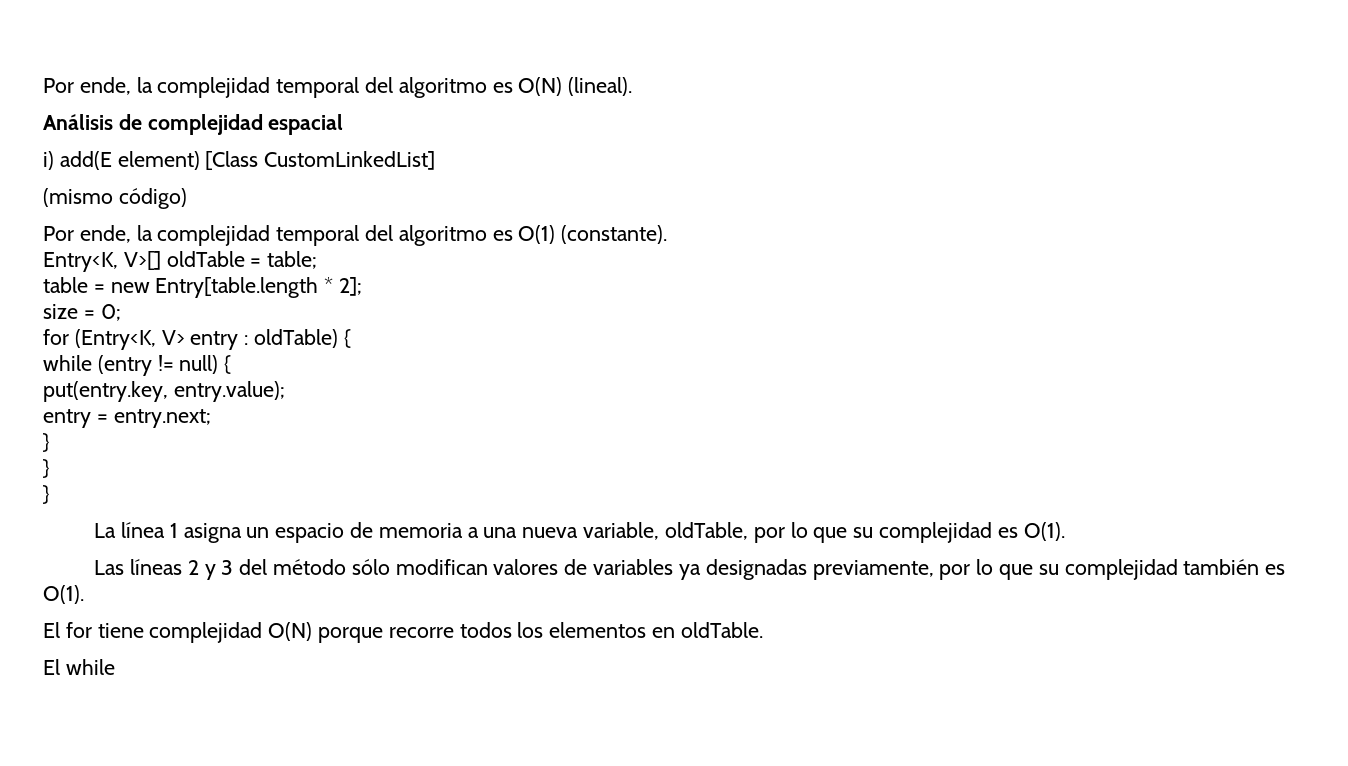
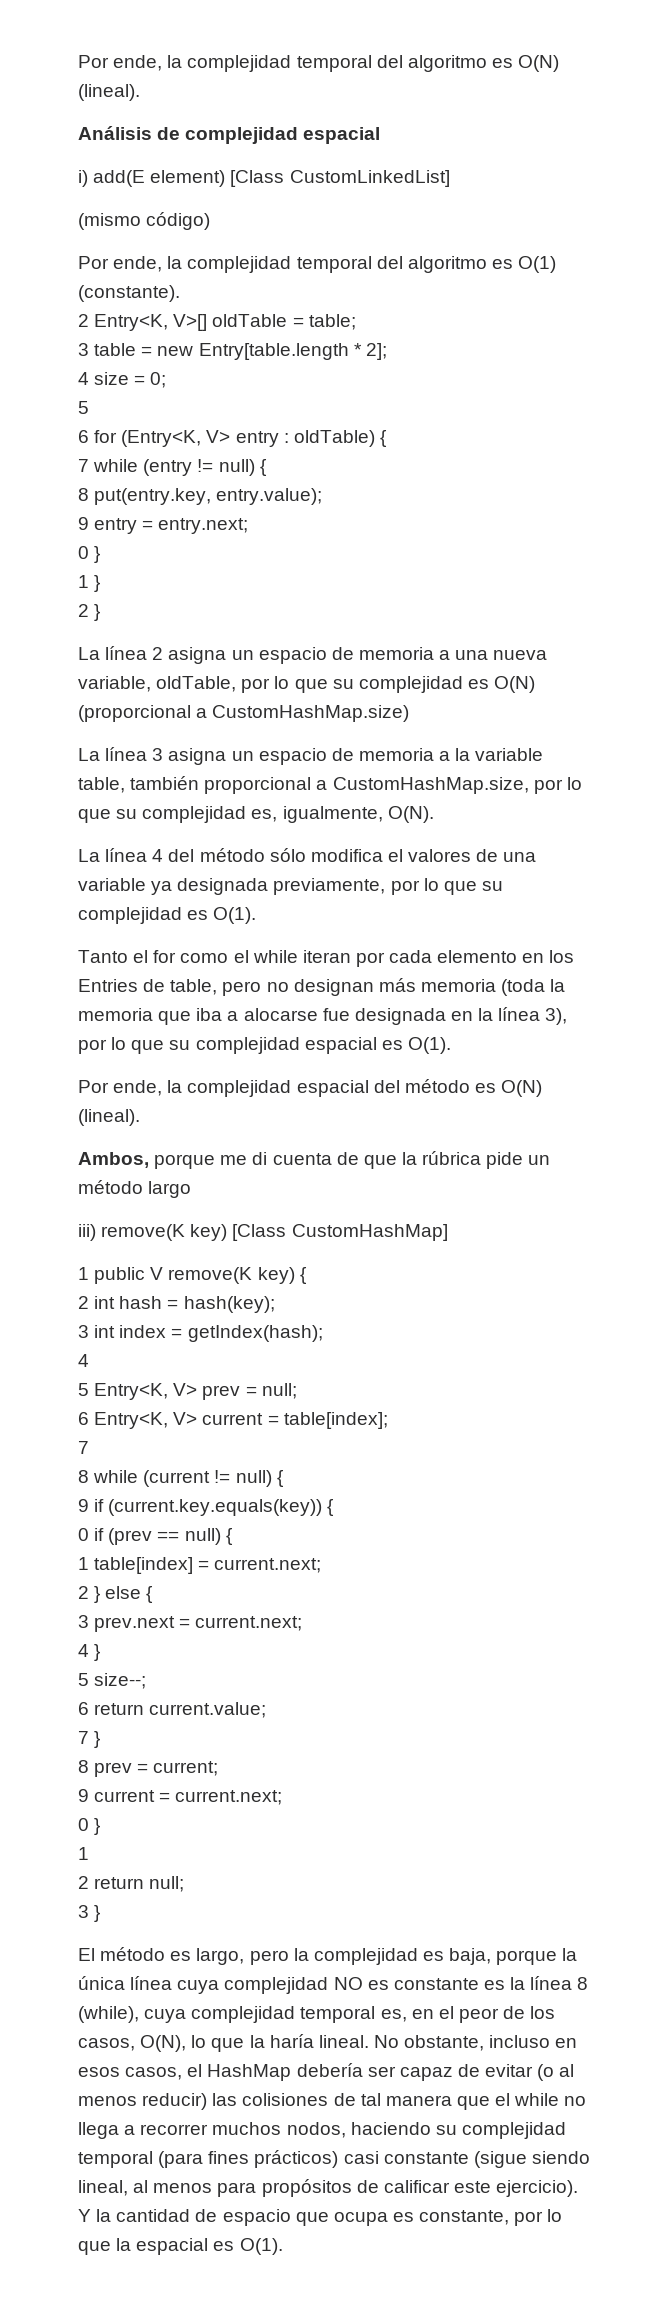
- Entry<K, V>[] oldTable = table;
+ 2 Entry<K, V>[] oldTable = table;
- table = new Entry[table.length * 2];
+ 3 table = new Entry[table.length * 2];
- size = 0;
- for (Entry<K, V> entry : oldTable) {
+ 4 size = 0;
+ 5
+ 6 for (Entry<K, V> entry : oldTable) {
- while (entry != null) {
+ 7 while (entry != null) {
- put(entry.key, entry.value);
+ 8 put(entry.key, entry.value);
- entry = entry.next;
- }
- }
- }
+ 9 entry = entry.next;
+ 0 }
+ 1 }
+ 2 }
- La línea 1 asigna un espacio de memoria a una nueva variable, oldTable, por lo que su complejidad es O(1).
- Las líneas 2 y 3 del método sólo modifican valores de variables ya designadas previamente, por lo que su complejidad también es O(1).
- El for tiene complejidad O(N) porque recorre todos los elementos en oldTable.
- El while
+ La línea 2 asigna un espacio de memoria a una nueva variable, oldTable, por lo que su complejidad es O(N) (proporcional a CustomHashMap.size)
+ La línea 3 asigna un espacio de memoria a la variable table, también proporcional a CustomHashMap.size, por lo que su complejidad es, igualmente, O(N).
+ La línea 4 del método sólo modifica el valores de una variable ya designada previamente, por lo que su complejidad es O(1).
+ Tanto el for como el while iteran por cada elemento en los Entries de table, pero no designan más memoria (toda la memoria que iba a alocarse fue designada en la línea 3), por lo que su complejidad espacial es O(1).
+ Por ende, la complejidad espacial del método es O(N) (lineal).
+ Ambos, porque me di cuenta de que la rúbrica pide un método largo
+ iii) remove(K key) [Class CustomHashMap]
+ 1 public V remove(K key) {
+ 2 int hash = hash(key);
+ 3 int index = getIndex(hash);
+ 4
+ 5 Entry<K, V> prev = null;
+ 6 Entry<K, V> current = table[index];
+ 7
+ 8 while (current != null) {
+ 9 if (current.key.equals(key)) {
+ 0 if (prev == null) {
+ 1 table[index] = current.next;
+ 2 } else {
+ 3 prev.next = current.next;
+ 4 }
+ 5 size--;
+ 6 return current.value;
+ 7 }
+ 8 prev = current;
+ 9 current = current.next;
+ 0 }
+ 1
+ 2 return null;
+ 3 }
+ El método es largo, pero la complejidad es baja, porque la única línea cuya complejidad NO es constante es la línea 8 (while), cuya complejidad temporal es, en el peor de los casos, O(N), lo que la haría lineal. No obstante, incluso en esos casos, el HashMap debería ser capaz de evitar (o al menos reducir) las colisiones de tal manera que el while no llega a recorrer muchos nodos, haciendo su complejidad temporal (para fines prácticos) casi constante (sigue siendo lineal, al menos para propósitos de calificar este ejercicio). Y la cantidad de espacio que ocupa es constante, por lo que la espacial es O(1).

